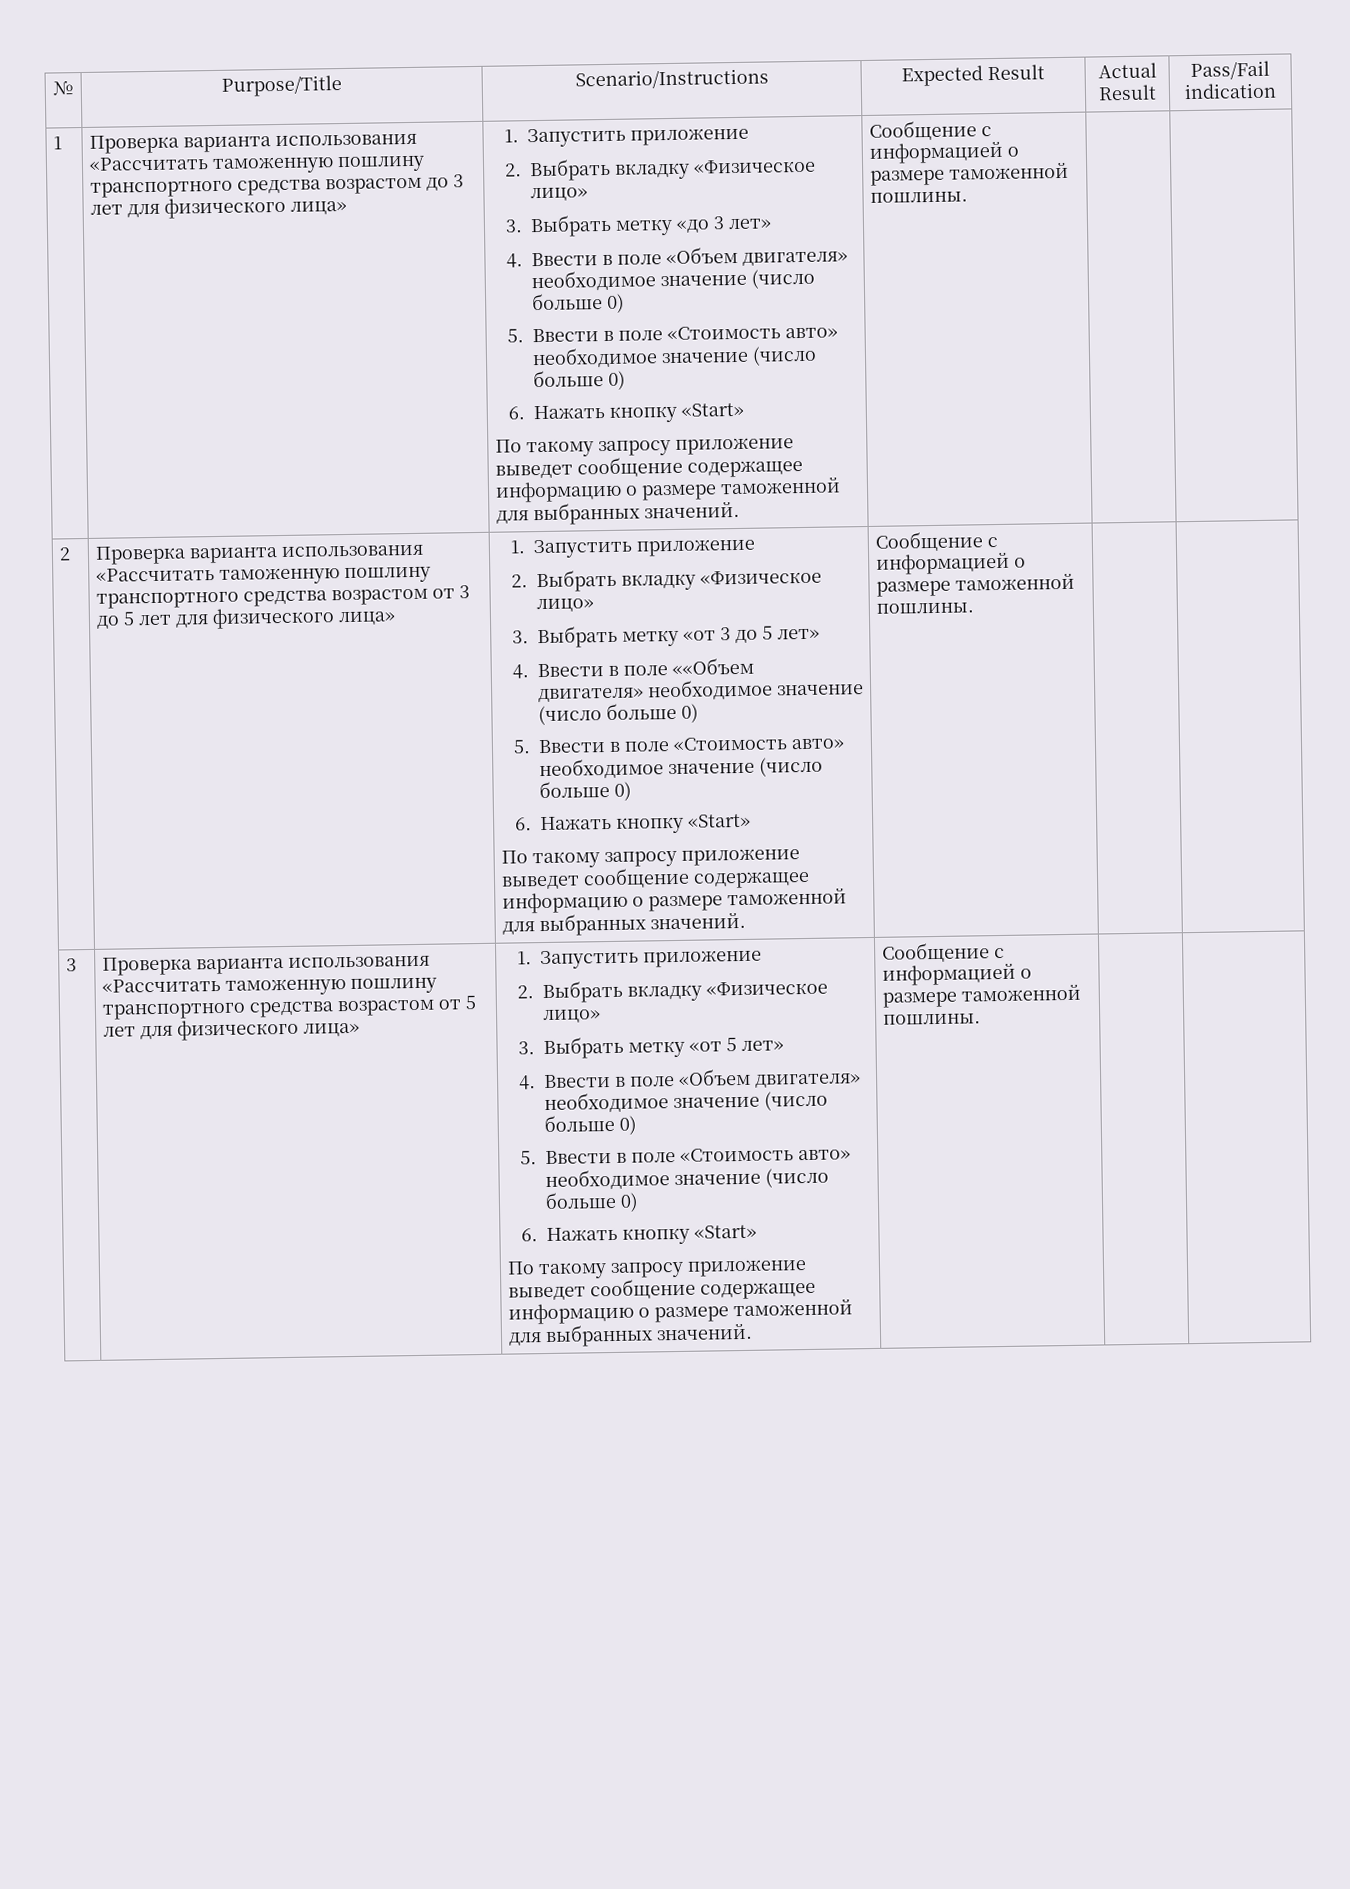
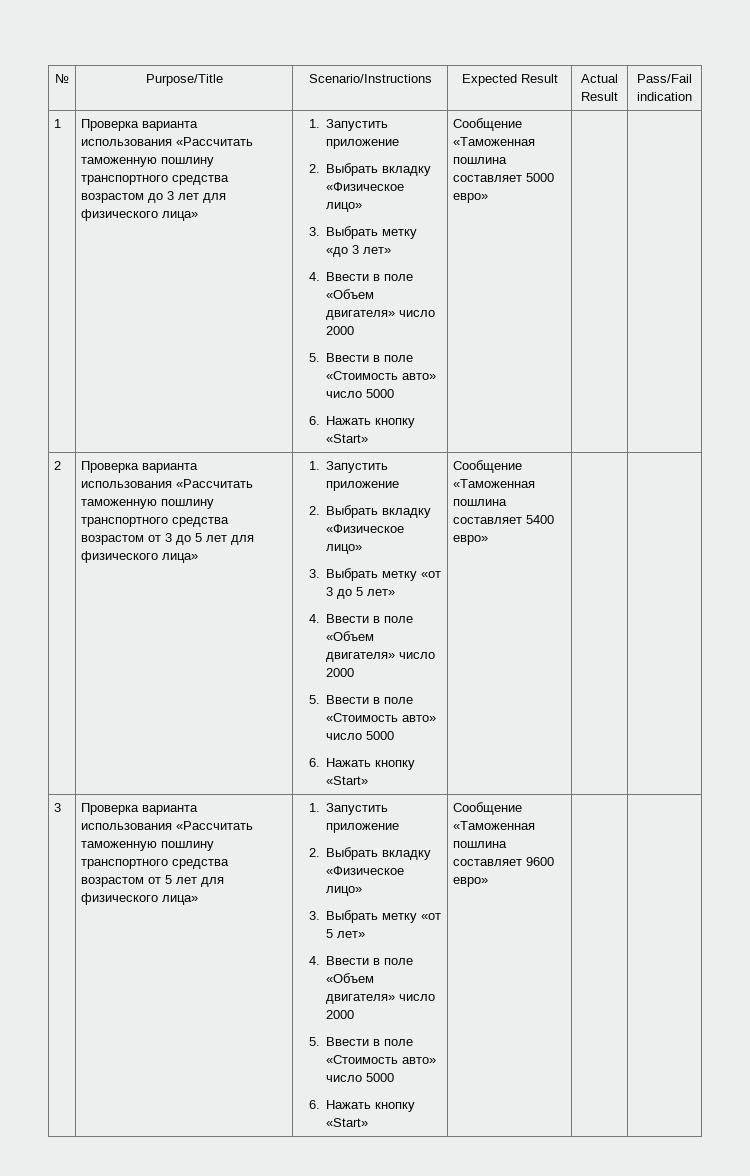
  3. Выбрать метку «до 3 лет»
- 4. Ввести в поле «Объем двигателя» необходимое значение (число больше 0)
- 5. Ввести в поле «Стоимость авто» необходимое значение (число больше 0)
- 6. Нажать кнопку «Start»
- По такому запросу приложение выведет сообщение содержащее информацию о размере таможенной для выбранных значений. | Сообщение с информацией о размере таможенной пошлины.
+ 4. Ввести в поле «Объем двигателя» число 2000
+ 5. Ввести в поле «Стоимость авто» число 5000
+ 6. Нажать кнопку «Start» | Сообщение «Таможенная пошлина составляет 5000 евро»
  3. Выбрать метку «от 3 до 5 лет»
- 4. Ввести в поле ««Объем двигателя» необходимое значение (число больше 0)
- 5. Ввести в поле «Стоимость авто» необходимое значение (число больше 0)
- 6. Нажать кнопку «Start»
- По такому запросу приложение выведет сообщение содержащее информацию о размере таможенной для выбранных значений. | Сообщение с информацией о размере таможенной пошлины.
+ 4. Ввести в поле «Объем двигателя» число 2000
+ 5. Ввести в поле «Стоимость авто» число 5000
+ 6. Нажать кнопку «Start» | Сообщение «Таможенная пошлина составляет 5400 евро»
  3. Выбрать метку «от 5 лет»
- 4. Ввести в поле «Объем двигателя» необходимое значение (число больше 0)
- 5. Ввести в поле «Стоимость авто» необходимое значение (число больше 0)
- 6. Нажать кнопку «Start»
- По такому запросу приложение выведет сообщение содержащее информацию о размере таможенной для выбранных значений. | Сообщение с информацией о размере таможенной пошлины.
+ 4. Ввести в поле «Объем двигателя» число 2000
+ 5. Ввести в поле «Стоимость авто» число 5000
+ 6. Нажать кнопку «Start» | Сообщение «Таможенная пошлина составляет 9600 евро»

